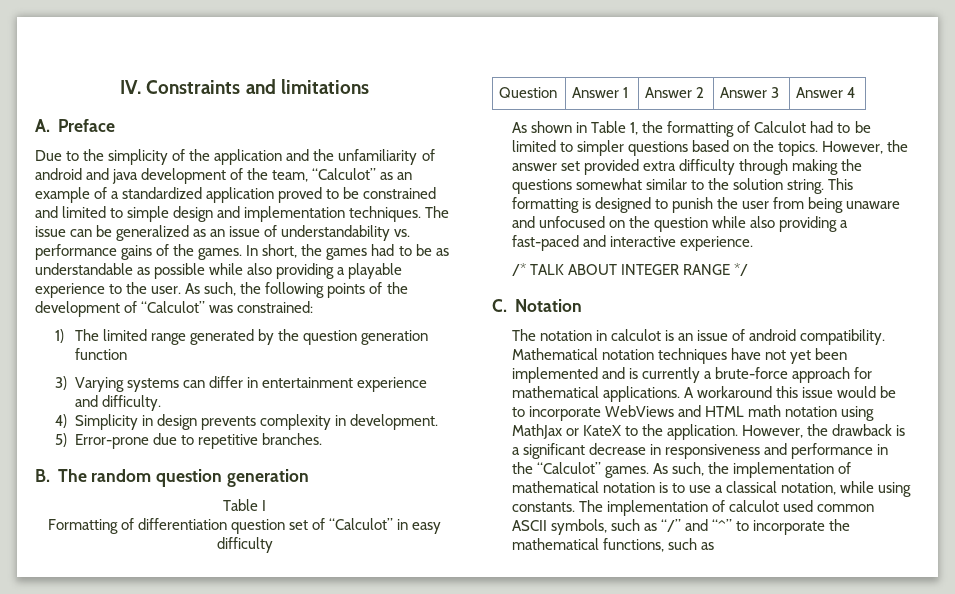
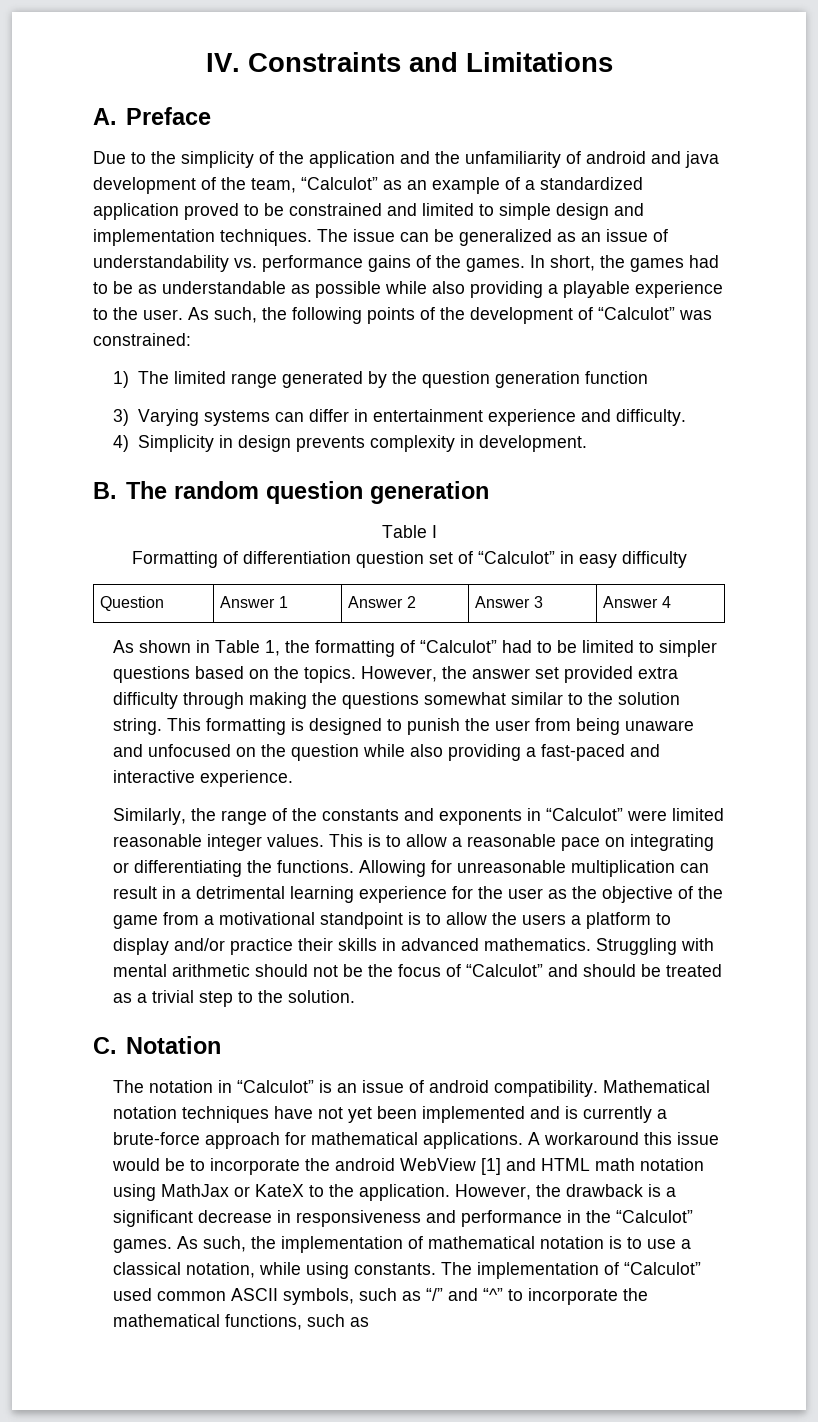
- IV. Constraints and limitations
+ IV. Constraints and Limitations
- 5) Error-prone due to repetitive branches.
- As shown in Table 1, the formatting of Calculot had to be limited to simpler questions based on the topics.
+ As shown in Table 1, the formatting of “Calculot” had to be limited to simpler questions based on the topics.
- /* TALK ABOUT INTEGER RANGE */
+ Similarly, the range of the constants and exponents in “Calculot” were limited reasonable integer values. This is to allow a reasonable pace on integrating or differentiating the functions. Allowing for unreasonable multiplication can result in a detrimental learning experience for the user as the objective of the game from a motivational standpoint is to allow the users a platform to display and/or practice their skills in advanced mathematics. Struggling with mental arithmetic should not be the focus of “Calculot” and should be treated as a trivial step to the solution.
- The notation in calculot is an issue of android compatibility.
+ The notation in “Calculot” is an issue of android compatibility.
- A workaround this issue would be to incorporate WebViews and HTML math notation using MathJax or KateX to the application.
+ A workaround this issue would be to incorporate the android WebView [1] and HTML math notation using MathJax or KateX to the application.
- The implementation of calculot used common ASCII symbols, such as “/” and “^” to incorporate the mathematical functions, such as
+ The implementation of “Calculot” used common ASCII symbols, such as “/” and “^” to incorporate the mathematical functions, such as

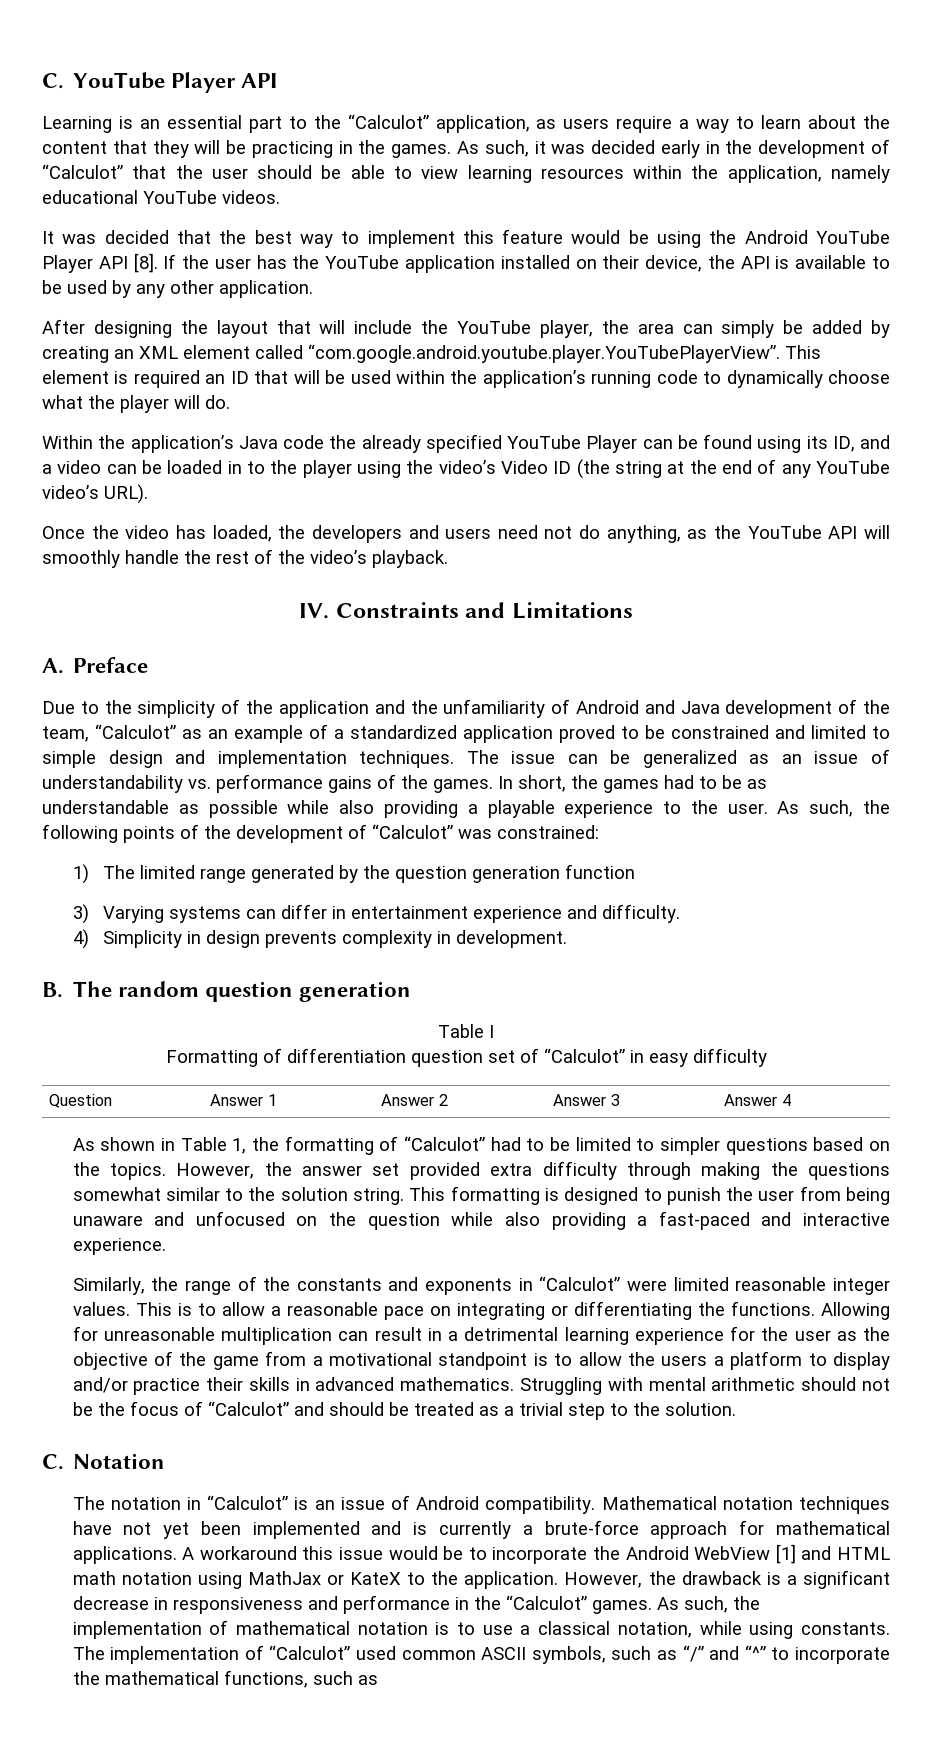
+ C. YouTube Player API
+ Learning is an essential part to the “Calculot” application, as users require a way to learn about the content that they will be practicing in the games. As such, it was decided early in the development of “Calculot” that the user should be able to view learning resources within the application, namely educational YouTube videos.
+ It was decided that the best way to implement this feature would be using the Android YouTube Player API [8]. If the user has the YouTube application installed on their device, the API is available to be used by any other application.
+ After designing the layout that will include the YouTube player, the area can simply be added by creating an XML element called “com.google.android.youtube.player.YouTubePlayerView”. This element is required an ID that will be used within the application’s running code to dynamically choose what the player will do.
+ Within the application’s Java code the already specified YouTube Player can be found using its ID, and a video can be loaded in to the player using the video’s Video ID (the string at the end of any YouTube video’s URL).
+ Once the video has loaded, the developers and users need not do anything, as the YouTube API will smoothly handle the rest of the video’s playback.
- Due to the simplicity of the application and the unfamiliarity of android and java development of the team, “Calculot” as an example of a standardized application proved to be constrained and limited to simple design and implementation techniques.
+ Due to the simplicity of the application and the unfamiliarity of Android and Java development of the team, “Calculot” as an example of a standardized application proved to be constrained and limited to simple design and implementation techniques.
- The notation in “Calculot” is an issue of android compatibility.
+ The notation in “Calculot” is an issue of Android compatibility.
- A workaround this issue would be to incorporate the android WebView [1] and HTML math notation using MathJax or KateX to the application.
+ A workaround this issue would be to incorporate the Android WebView [1] and HTML math notation using MathJax or KateX to the application.

